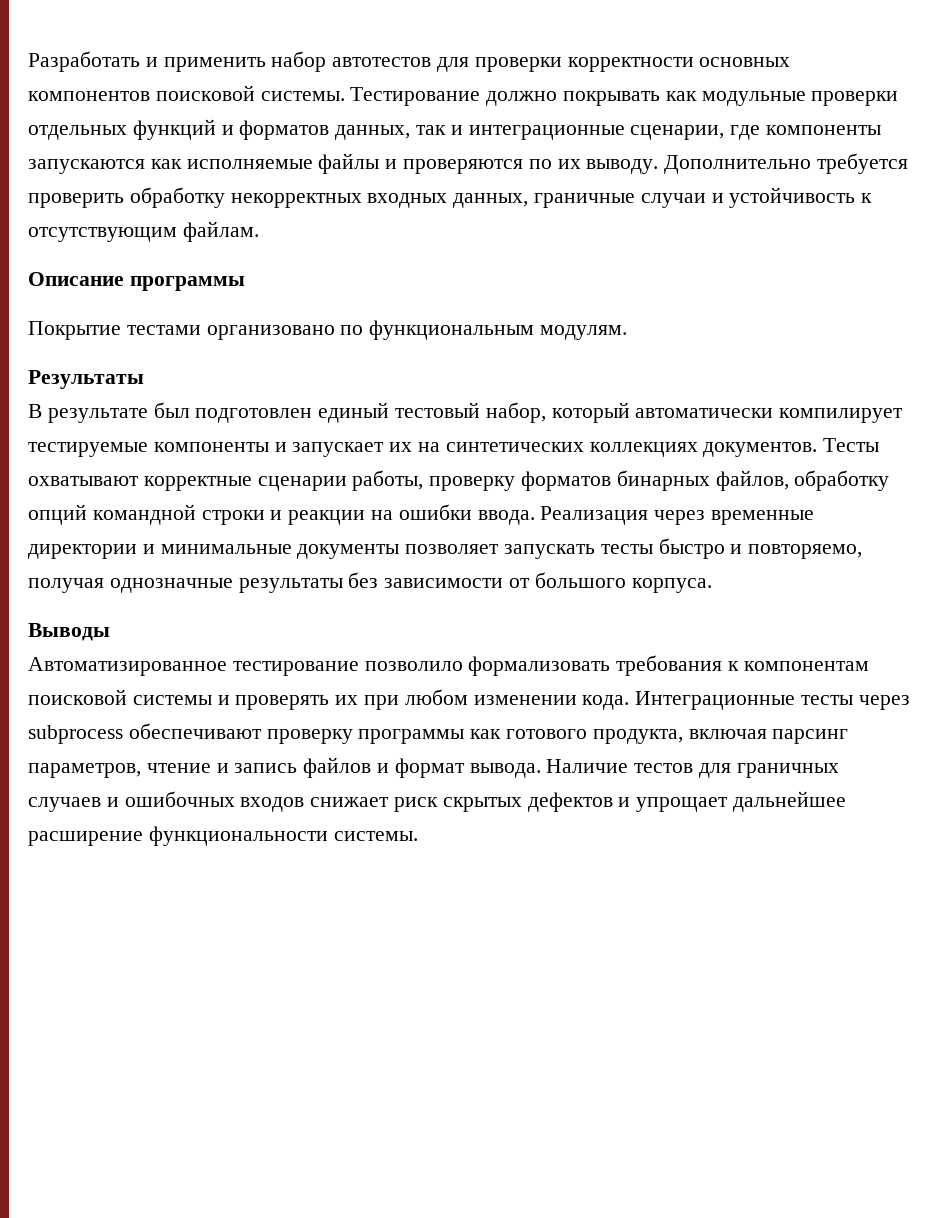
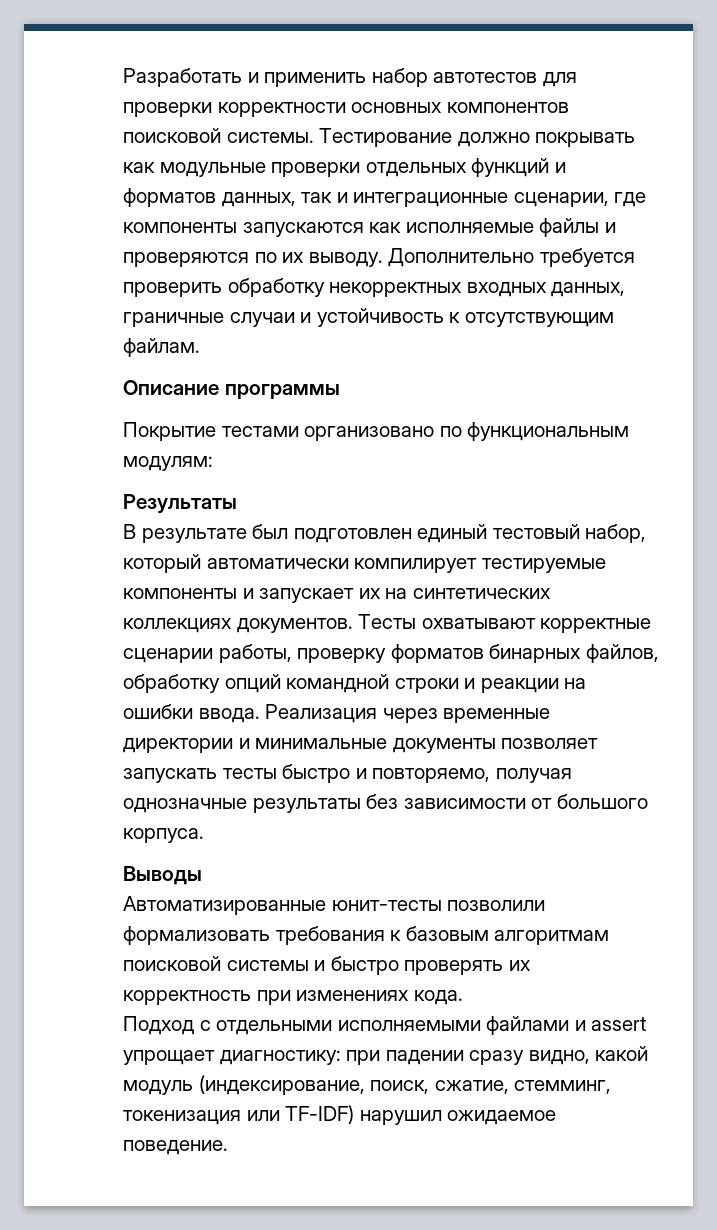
- Покрытие тестами организовано по функциональным модулям.
+ Покрытие тестами организовано по функциональным модулям:
- Автоматизированное тестирование позволило формализовать требования к компонентам поисковой системы и проверять их при любом изменении кода. Интеграционные тесты через subprocess обеспечивают проверку программы как готового продукта, включая парсинг параметров, чтение и запись файлов и формат вывода. Наличие тестов для граничных случаев и ошибочных входов снижает риск скрытых дефектов и упрощает дальнейшее расширение функциональности системы.
+ Автоматизированные юнит-тесты позволили формализовать требования к базовым алгоритмам поисковой системы и быстро проверять их корректность при изменениях кода.
+ Подход с отдельными исполняемыми файлами и assert упрощает диагностику: при падении сразу видно, какой модуль (индексирование, поиск, сжатие, стемминг, токенизация или TF-IDF) нарушил ожидаемое поведение.

